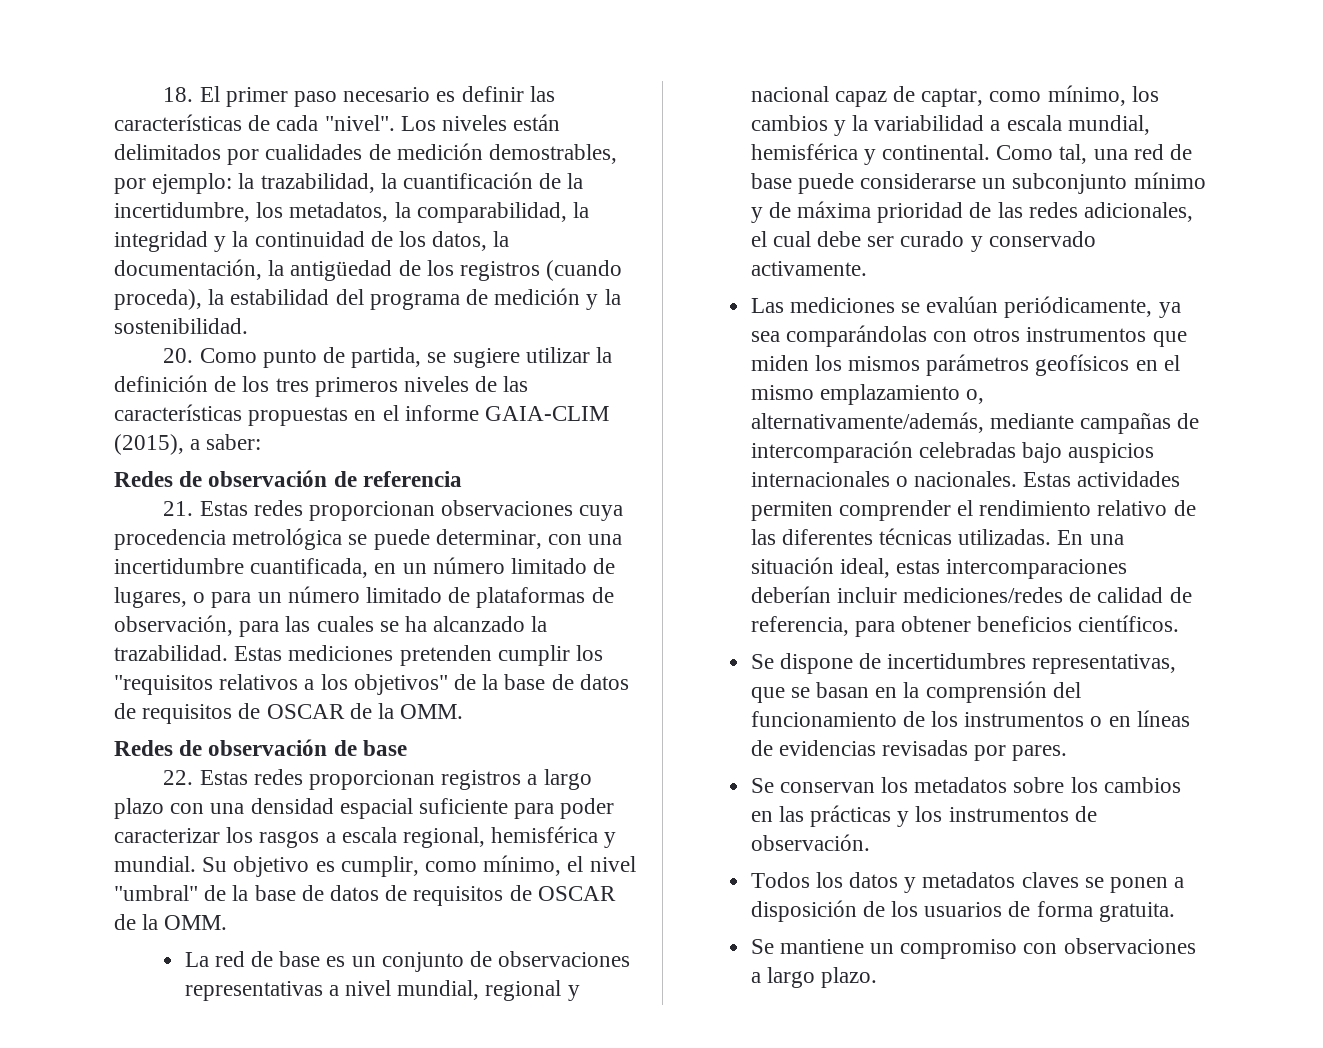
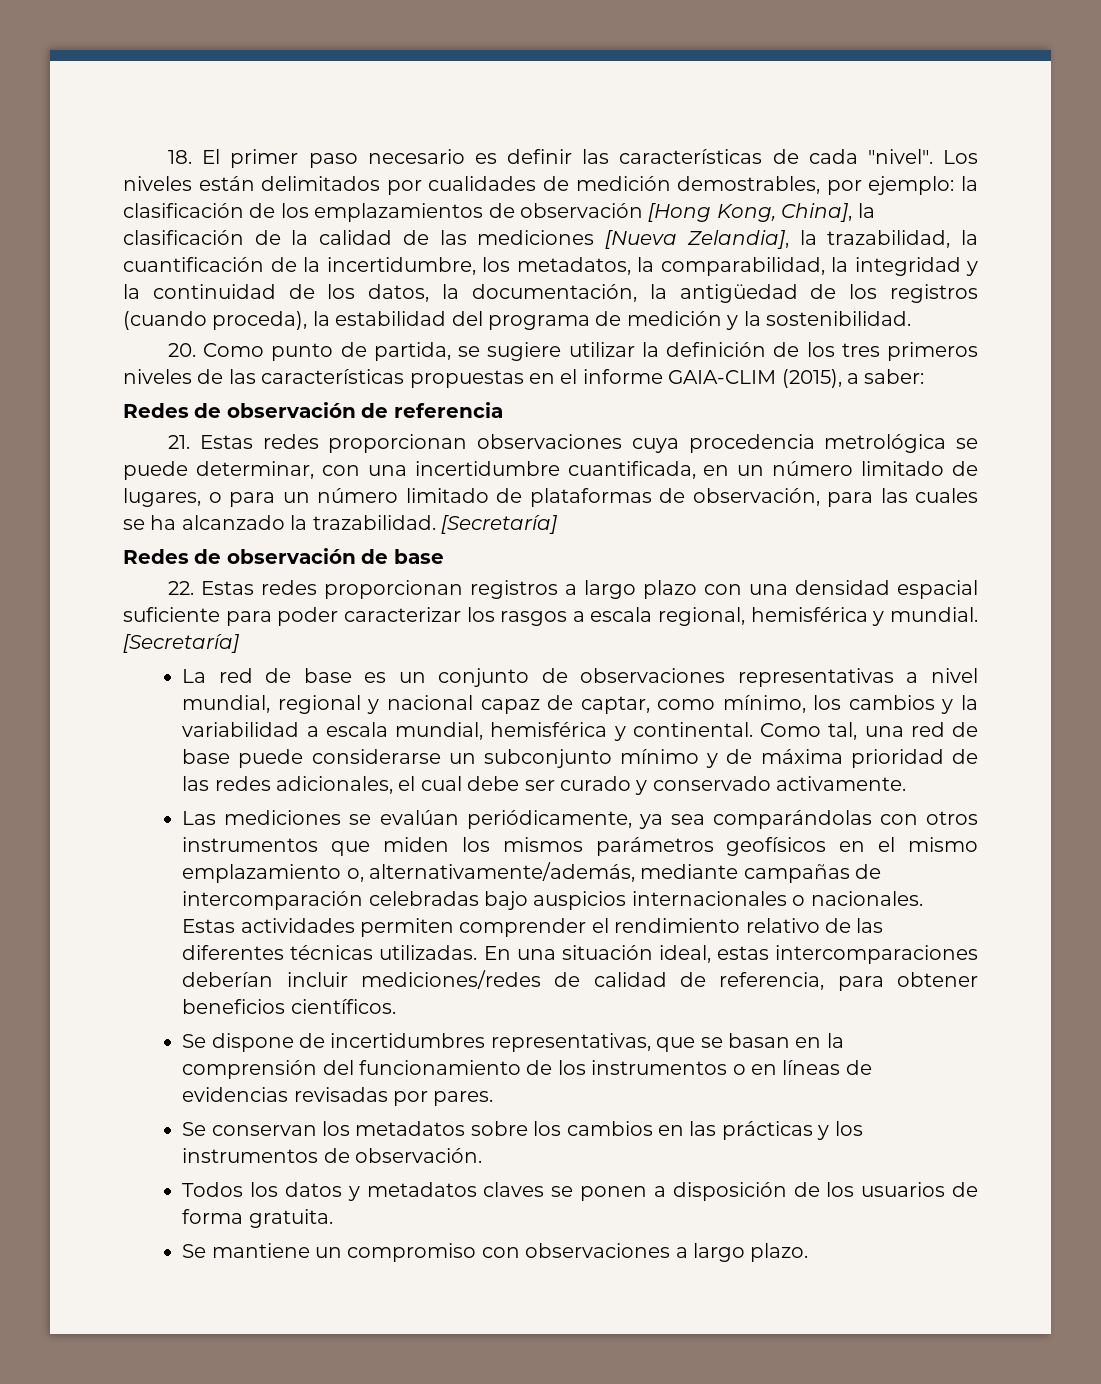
- Los niveles están delimitados por cualidades de medición demostrables, por ejemplo: la trazabilidad, la cuantificación de la incertidumbre, los metadatos, la comparabilidad, la integridad y la continuidad de los datos, la documentación, la antigüedad de los registros (cuando proceda), la estabilidad del programa de medición y la sostenibilidad.
+ Los niveles están delimitados por cualidades de medición demostrables, por ejemplo: la clasificación de los emplazamientos de observación [Hong Kong, China], la clasificación de la calidad de las mediciones [Nueva Zelandia], la trazabilidad, la cuantificación de la incertidumbre, los metadatos, la comparabilidad, la integridad y la continuidad de los datos, la documentación, la antigüedad de los registros (cuando proceda), la estabilidad del programa de medición y la sostenibilidad.
- 21. Estas redes proporcionan observaciones cuya procedencia metrológica se puede determinar, con una incertidumbre cuantificada, en un número limitado de lugares, o para un número limitado de plataformas de observación, para las cuales se ha alcanzado la trazabilidad. Estas mediciones pretenden cumplir los "requisitos relativos a los objetivos" de la base de datos de requisitos de OSCAR de la OMM.
+ 21. Estas redes proporcionan observaciones cuya procedencia metrológica se puede determinar, con una incertidumbre cuantificada, en un número limitado de lugares, o para un número limitado de plataformas de observación, para las cuales se ha alcanzado la trazabilidad. [Secretaría]
- 22. Estas redes proporcionan registros a largo plazo con una densidad espacial suficiente para poder caracterizar los rasgos a escala regional, hemisférica y mundial. Su objetivo es cumplir, como mínimo, el nivel "umbral" de la base de datos de requisitos de OSCAR de la OMM.
+ 22. Estas redes proporcionan registros a largo plazo con una densidad espacial suficiente para poder caracterizar los rasgos a escala regional, hemisférica y mundial. [Secretaría]

